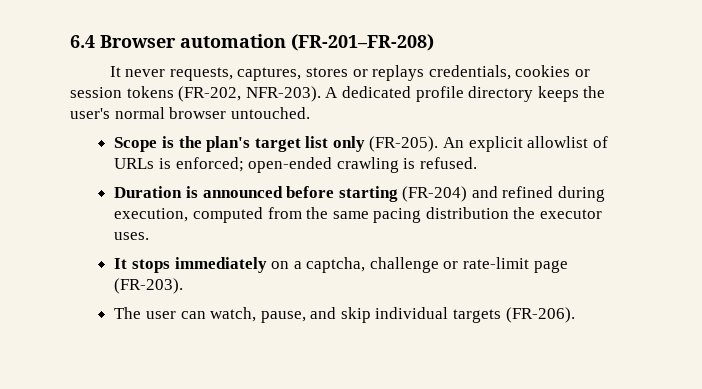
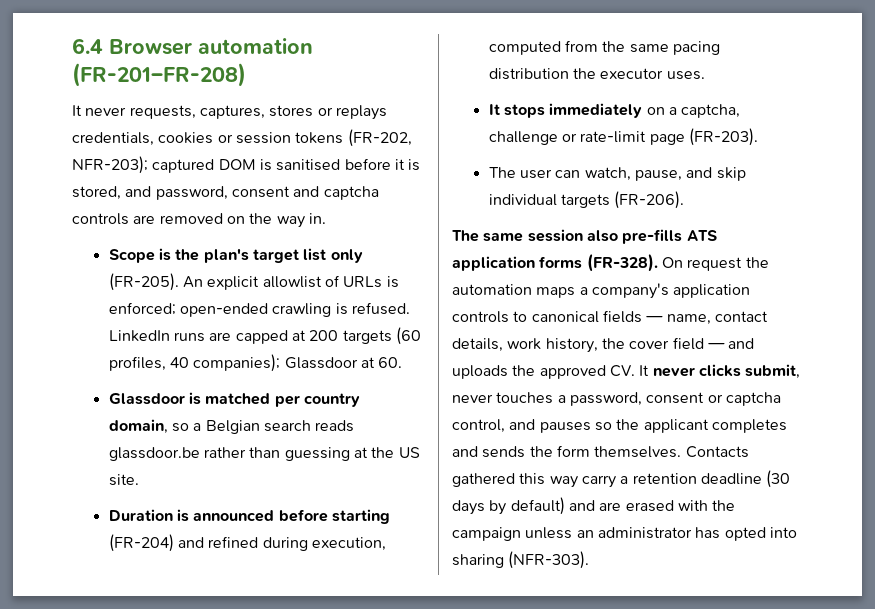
- It never requests, captures, stores or replays credentials, cookies or session tokens (FR-202, NFR-203). A dedicated profile directory keeps the user's normal browser untouched.
+ It never requests, captures, stores or replays credentials, cookies or session tokens (FR-202, NFR-203); captured DOM is sanitised before it is stored, and password, consent and captcha controls are removed on the way in.
+ LinkedIn runs are capped at 200 targets (60 profiles, 40 companies); Glassdoor at 60.
+ Glassdoor is matched per country domain, so a Belgian search reads glassdoor.be rather than guessing at the US site.
+ The same session also pre-fills ATS application forms (FR-328). On request the automation maps a company's application controls to canonical fields — name, contact details, work history, the cover field — and uploads the approved CV. It never clicks submit, never touches a password, consent or captcha control, and pauses so the applicant completes and sends the form themselves. Contacts gathered this way carry a retention deadline (30 days by default) and are erased with the campaign unless an administrator has opted into sharing (NFR-303).

